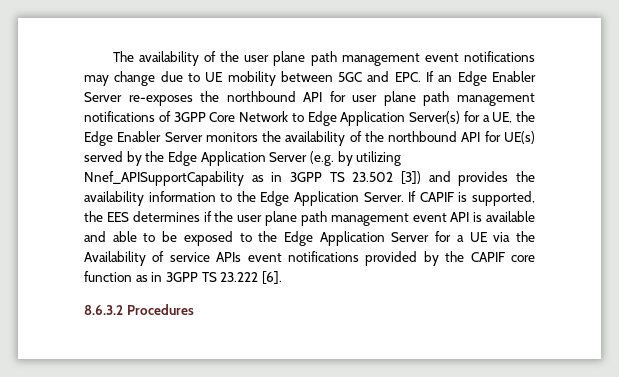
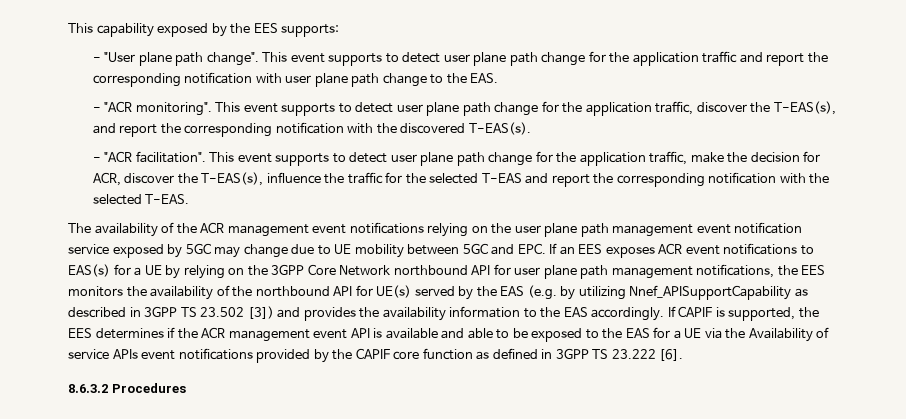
- The availability of the user plane path management event notifications may change due to UE mobility between 5GC and EPC. If an Edge Enabler Server re-exposes the northbound API for user plane path management notifications of 3GPP Core Network to Edge Application Server(s) for a UE, the Edge Enabler Server monitors the availability of the northbound API for UE(s) served by the Edge Application Server (e.g. by utilizing Nnef_APISupportCapability as in 3GPP TS 23.502 [3]) and provides the availability information to the Edge Application Server.
+ This capability exposed by the EES supports:
+ - "User plane path change". This event supports to detect user plane path change for the application traffic and report the corresponding notification with user plane path change to the EAS.
+ - "ACR monitoring". This event supports to detect user plane path change for the application traffic, discover the T-EAS(s), and report the corresponding notification with the discovered T-EAS(s).
+ - "ACR facilitation". This event supports to detect user plane path change for the application traffic, make the decision for ACR, discover the T-EAS(s), influence the traffic for the selected T-EAS and report the corresponding notification with the selected T-EAS.
+ The availability of the ACR management event notifications relying on the user plane path management event notification service exposed by 5GC may change due to UE mobility between 5GC and EPC. If an EES exposes ACR event notifications to EAS(s) for a UE by relying on the 3GPP Core Network northbound API for user plane path management notifications, the EES monitors the availability of the northbound API for UE(s) served by the EAS (e.g. by utilizing Nnef_APISupportCapability as described in 3GPP TS 23.502 [3]) and provides the availability information to the EAS accordingly.
- If CAPIF is supported, the EES determines if the user plane path management event API is available and able to be exposed to the Edge Application Server for a UE via the Availability of service APIs event notifications provided by the CAPIF core function as in 3GPP TS 23.222 [6].
+ If CAPIF is supported, the EES determines if the ACR management event API is available and able to be exposed to the EAS for a UE via the Availability of service APIs event notifications provided by the CAPIF core function as defined in 3GPP TS 23.222 [6].

